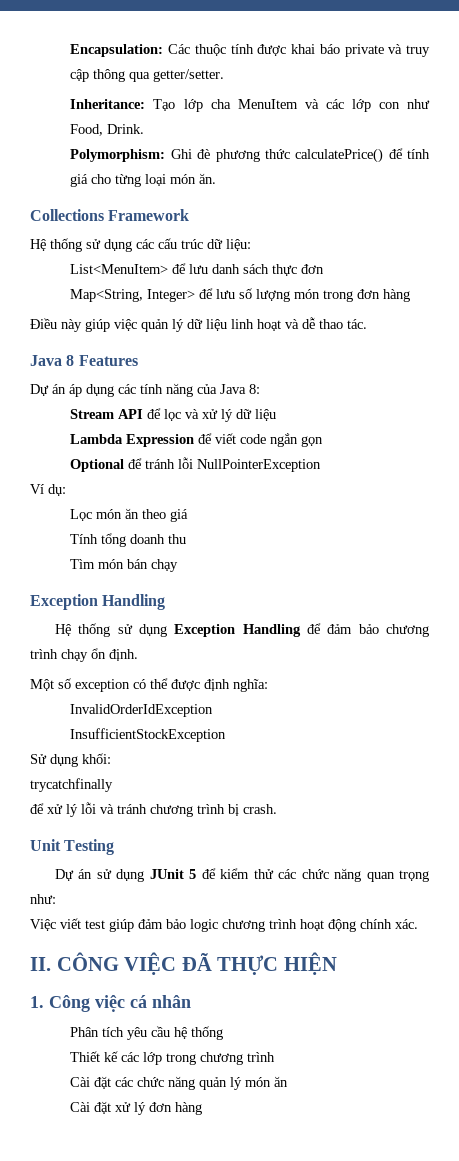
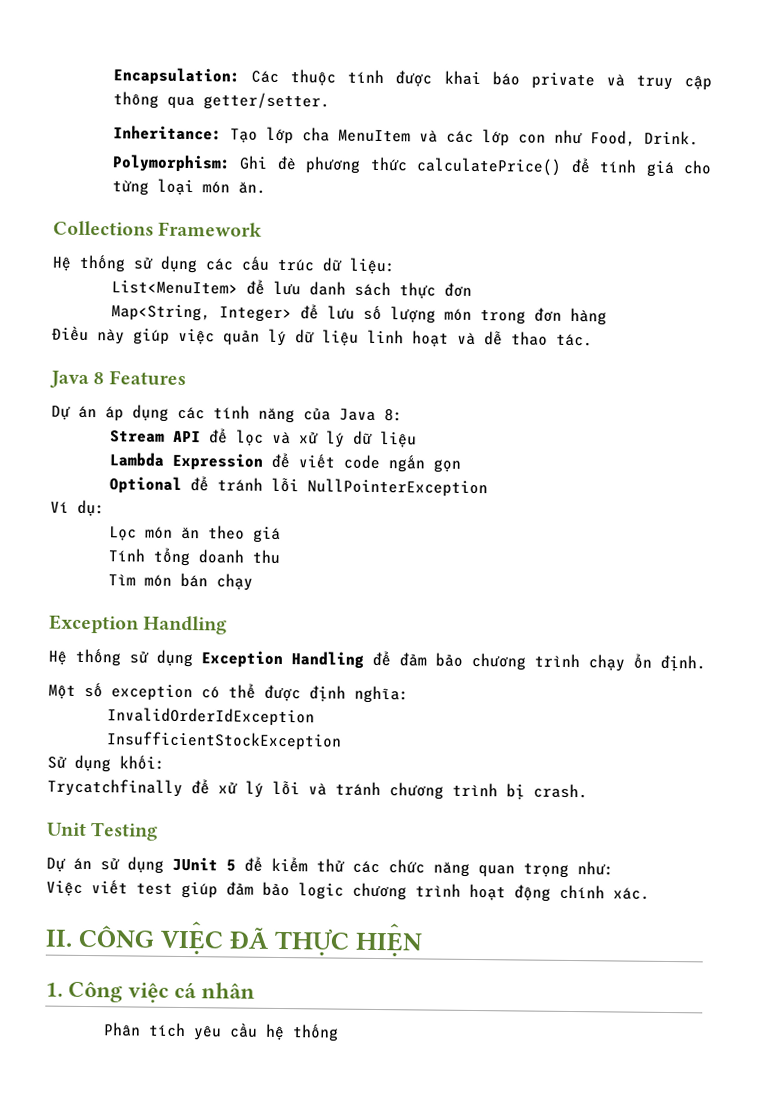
- trycatchfinally
- để xử lý lỗi và tránh chương trình bị crash.
+ Trycatchfinally để xử lý lỗi và tránh chương trình bị crash.
- Thiết kế các lớp trong chương trình
- Cài đặt các chức năng quản lý món ăn
- Cài đặt xử lý đơn hàng

